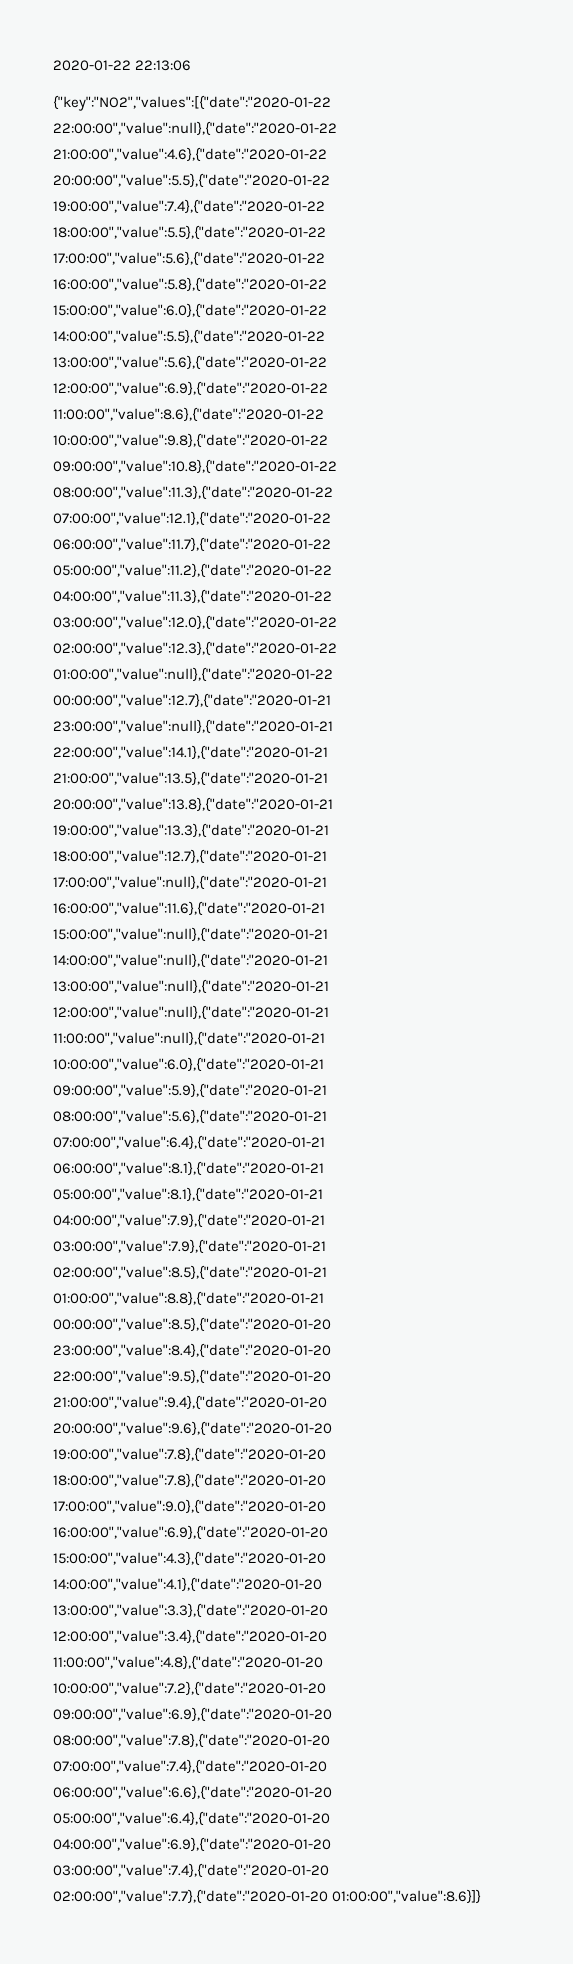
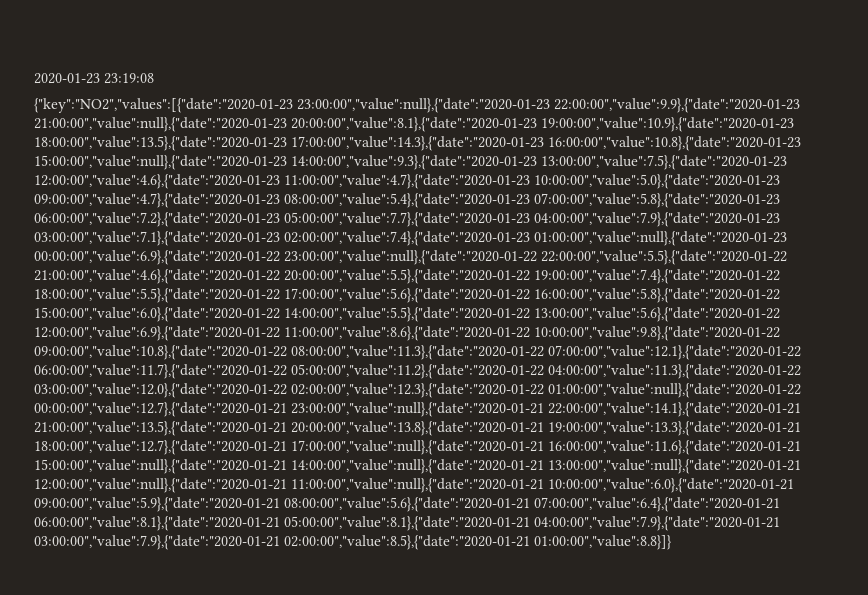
- 2020-01-22 22:13:06
- {"key":"NO2","values":[{"date":"2020-01-22 22:00:00","value":null},{"date":"2020-01-22 21:00:00","value":4.6},{"date":"2020-01-22 20:00:00","value":5.5},{"date":"2020-01-22 19:00:00","value":7.4},{"date":"2020-01-22 18:00:00","value":5.5},{"date":"2020-01-22 17:00:00","value":5.6},{"date":"2020-01-22 16:00:00","value":5.8},{"date":"2020-01-22 15:00:00","value":6.0},{"date":"2020-01-22 14:00:00","value":5.5},{"date":"2020-01-22 13:00:00","value":5.6},{"date":"2020-01-22 12:00:00","value":6.9},{"date":"2020-01-22 11:00:00","value":8.6},{"date":"2020-01-22 10:00:00","value":9.8},{"date":"2020-01-22 09:00:00","value":10.8},{"date":"2020-01-22 08:00:00","value":11.3},{"date":"2020-01-22 07:00:00","value":12.1},{"date":"2020-01-22 06:00:00","value":11.7},{"date":"2020-01-22 05:00:00","value":11.2},{"date":"2020-01-22 04:00:00","value":11.3},{"date":"2020-01-22 03:00:00","value":12.0},{"date":"2020-01-22 02:00:00","value":12.3},{"date":"2020-01-22 01:00:00","value":null},{"date":"2020-01-22 00:00:00","value":12.7},{"date":"2020-01-21 23:00:00","value":null},{"date":"2020-01-21 22:00:00","value":14.1},{"date":"2020-01-21 21:00:00","value":13.5},{"date":"2020-01-21 20:00:00","value":13.8},{"date":"2020-01-21 19:00:00","value":13.3},{"date":"2020-01-21 18:00:00","value":12.7},{"date":"2020-01-21 17:00:00","value":null},{"date":"2020-01-21 16:00:00","value":11.6},{"date":"2020-01-21 15:00:00","value":null},{"date":"2020-01-21 14:00:00","value":null},{"date":"2020-01-21 13:00:00","value":null},{"date":"2020-01-21 12:00:00","value":null},{"date":"2020-01-21 11:00:00","value":null},{"date":"2020-01-21 10:00:00","value":6.0},{"date":"2020-01-21 09:00:00","value":5.9},{"date":"2020-01-21 08:00:00","value":5.6},{"date":"2020-01-21 07:00:00","value":6.4},{"date":"2020-01-21 06:00:00","value":8.1},{"date":"2020-01-21 05:00:00","value":8.1},{"date":"2020-01-21 04:00:00","value":7.9},{"date":"2020-01-21 03:00:00","value":7.9},{"date":"2020-01-21 02:00:00","value":8.5},{"date":"2020-01-21 01:00:00","value":8.8},{"date":"2020-01-21 00:00:00","value":8.5},{"date":"2020-01-20 23:00:00","value":8.4},{"date":"2020-01-20 22:00:00","value":9.5},{"date":"2020-01-20 21:00:00","value":9.4},{"date":"2020-01-20 20:00:00","value":9.6},{"date":"2020-01-20 19:00:00","value":7.8},{"date":"2020-01-20 18:00:00","value":7.8},{"date":"2020-01-20 17:00:00","value":9.0},{"date":"2020-01-20 16:00:00","value":6.9},{"date":"2020-01-20 15:00:00","value":4.3},{"date":"2020-01-20 14:00:00","value":4.1},{"date":"2020-01-20 13:00:00","value":3.3},{"date":"2020-01-20 12:00:00","value":3.4},{"date":"2020-01-20 11:00:00","value":4.8},{"date":"2020-01-20 10:00:00","value":7.2},{"date":"2020-01-20 09:00:00","value":6.9},{"date":"2020-01-20 08:00:00","value":7.8},{"date":"2020-01-20 07:00:00","value":7.4},{"date":"2020-01-20 06:00:00","value":6.6},{"date":"2020-01-20 05:00:00","value":6.4},{"date":"2020-01-20 04:00:00","value":6.9},{"date":"2020-01-20 03:00:00","value":7.4},{"date":"2020-01-20 02:00:00","value":7.7},{"date":"2020-01-20 01:00:00","value":8.6}]}
+ 2020-01-23 23:19:08
+ {"key":"NO2","values":[{"date":"2020-01-23 23:00:00","value":null},{"date":"2020-01-23 22:00:00","value":9.9},{"date":"2020-01-23 21:00:00","value":null},{"date":"2020-01-23 20:00:00","value":8.1},{"date":"2020-01-23 19:00:00","value":10.9},{"date":"2020-01-23 18:00:00","value":13.5},{"date":"2020-01-23 17:00:00","value":14.3},{"date":"2020-01-23 16:00:00","value":10.8},{"date":"2020-01-23 15:00:00","value":null},{"date":"2020-01-23 14:00:00","value":9.3},{"date":"2020-01-23 13:00:00","value":7.5},{"date":"2020-01-23 12:00:00","value":4.6},{"date":"2020-01-23 11:00:00","value":4.7},{"date":"2020-01-23 10:00:00","value":5.0},{"date":"2020-01-23 09:00:00","value":4.7},{"date":"2020-01-23 08:00:00","value":5.4},{"date":"2020-01-23 07:00:00","value":5.8},{"date":"2020-01-23 06:00:00","value":7.2},{"date":"2020-01-23 05:00:00","value":7.7},{"date":"2020-01-23 04:00:00","value":7.9},{"date":"2020-01-23 03:00:00","value":7.1},{"date":"2020-01-23 02:00:00","value":7.4},{"date":"2020-01-23 01:00:00","value":null},{"date":"2020-01-23 00:00:00","value":6.9},{"date":"2020-01-22 23:00:00","value":null},{"date":"2020-01-22 22:00:00","value":5.5},{"date":"2020-01-22 21:00:00","value":4.6},{"date":"2020-01-22 20:00:00","value":5.5},{"date":"2020-01-22 19:00:00","value":7.4},{"date":"2020-01-22 18:00:00","value":5.5},{"date":"2020-01-22 17:00:00","value":5.6},{"date":"2020-01-22 16:00:00","value":5.8},{"date":"2020-01-22 15:00:00","value":6.0},{"date":"2020-01-22 14:00:00","value":5.5},{"date":"2020-01-22 13:00:00","value":5.6},{"date":"2020-01-22 12:00:00","value":6.9},{"date":"2020-01-22 11:00:00","value":8.6},{"date":"2020-01-22 10:00:00","value":9.8},{"date":"2020-01-22 09:00:00","value":10.8},{"date":"2020-01-22 08:00:00","value":11.3},{"date":"2020-01-22 07:00:00","value":12.1},{"date":"2020-01-22 06:00:00","value":11.7},{"date":"2020-01-22 05:00:00","value":11.2},{"date":"2020-01-22 04:00:00","value":11.3},{"date":"2020-01-22 03:00:00","value":12.0},{"date":"2020-01-22 02:00:00","value":12.3},{"date":"2020-01-22 01:00:00","value":null},{"date":"2020-01-22 00:00:00","value":12.7},{"date":"2020-01-21 23:00:00","value":null},{"date":"2020-01-21 22:00:00","value":14.1},{"date":"2020-01-21 21:00:00","value":13.5},{"date":"2020-01-21 20:00:00","value":13.8},{"date":"2020-01-21 19:00:00","value":13.3},{"date":"2020-01-21 18:00:00","value":12.7},{"date":"2020-01-21 17:00:00","value":null},{"date":"2020-01-21 16:00:00","value":11.6},{"date":"2020-01-21 15:00:00","value":null},{"date":"2020-01-21 14:00:00","value":null},{"date":"2020-01-21 13:00:00","value":null},{"date":"2020-01-21 12:00:00","value":null},{"date":"2020-01-21 11:00:00","value":null},{"date":"2020-01-21 10:00:00","value":6.0},{"date":"2020-01-21 09:00:00","value":5.9},{"date":"2020-01-21 08:00:00","value":5.6},{"date":"2020-01-21 07:00:00","value":6.4},{"date":"2020-01-21 06:00:00","value":8.1},{"date":"2020-01-21 05:00:00","value":8.1},{"date":"2020-01-21 04:00:00","value":7.9},{"date":"2020-01-21 03:00:00","value":7.9},{"date":"2020-01-21 02:00:00","value":8.5},{"date":"2020-01-21 01:00:00","value":8.8}]}

